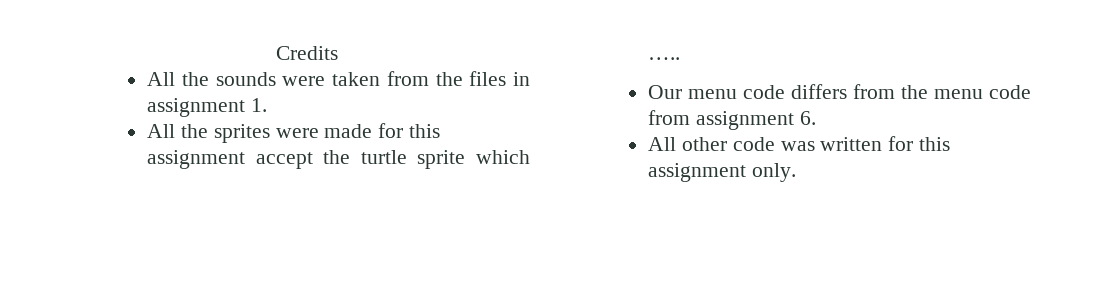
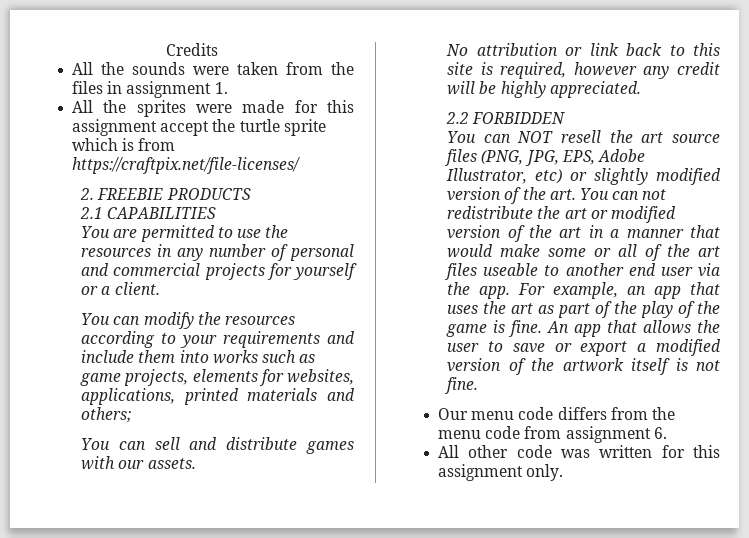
- All the sprites were made for this assignment accept the turtle sprite which …..
+ All the sprites were made for this assignment accept the turtle sprite which is from https://craftpix.net/file-licenses/
+ 2. FREEBIE PRODUCTS
+ 2.1 CAPABILITIES
+ You are permitted to use the resources in any number of personal and commercial projects for yourself or a client.
+ You can modify the resources according to your requirements and include them into works such as game projects, elements for websites, applications, printed materials and others;
+ You can sell and distribute games with our assets.
+ No attribution or link back to this site is required, however any credit will be highly appreciated.
+ 2.2 FORBIDDEN
+ You can NOT resell the art source files (PNG, JPG, EPS, Adobe Illustrator, etc) or slightly modified version of the art. You can not redistribute the art or modified version of the art in a manner that would make some or all of the art files useable to another end user via the app. For example, an app that uses the art as part of the play of the game is fine. An app that allows the user to save or export a modified version of the artwork itself is not fine.

